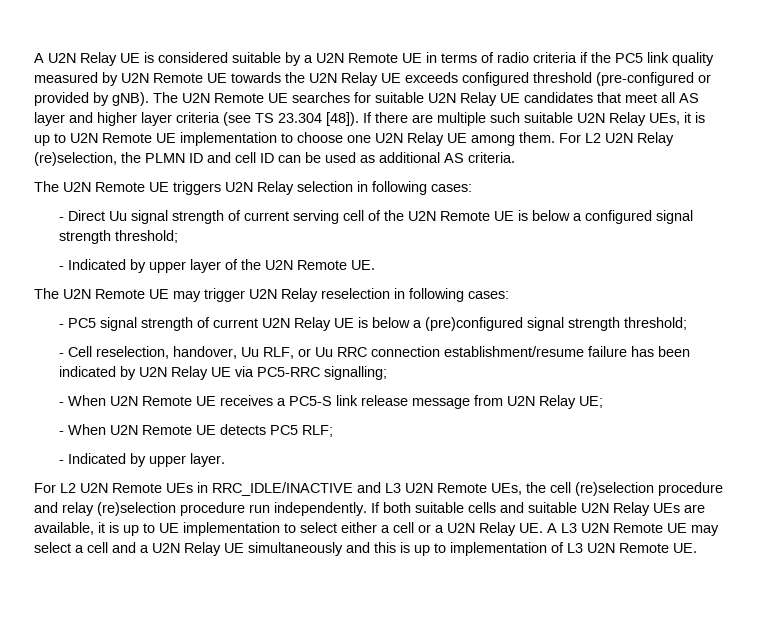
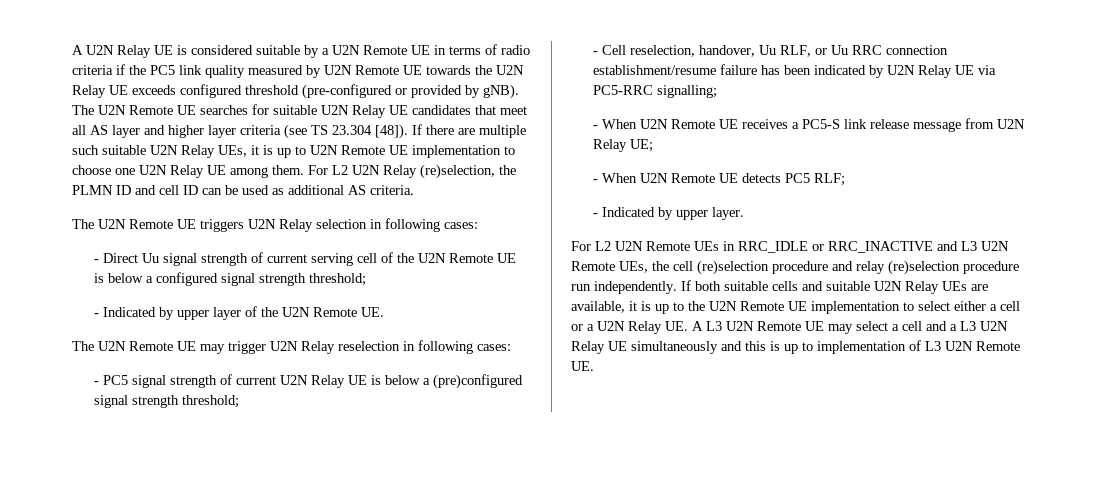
- For L2 U2N Remote UEs in RRC_IDLE/INACTIVE and L3 U2N Remote UEs, the cell (re)selection procedure and relay (re)selection procedure run independently.
+ For L2 U2N Remote UEs in RRC_IDLE or RRC_INACTIVE and L3 U2N Remote UEs, the cell (re)selection procedure and relay (re)selection procedure run independently.
- If both suitable cells and suitable U2N Relay UEs are available, it is up to UE implementation to select either a cell or a U2N Relay UE. A L3 U2N Remote UE may select a cell and a U2N Relay UE simultaneously and this is up to implementation of L3 U2N Remote UE.
+ If both suitable cells and suitable U2N Relay UEs are available, it is up to the U2N Remote UE implementation to select either a cell or a U2N Relay UE. A L3 U2N Remote UE may select a cell and a L3 U2N Relay UE simultaneously and this is up to implementation of L3 U2N Remote UE.

